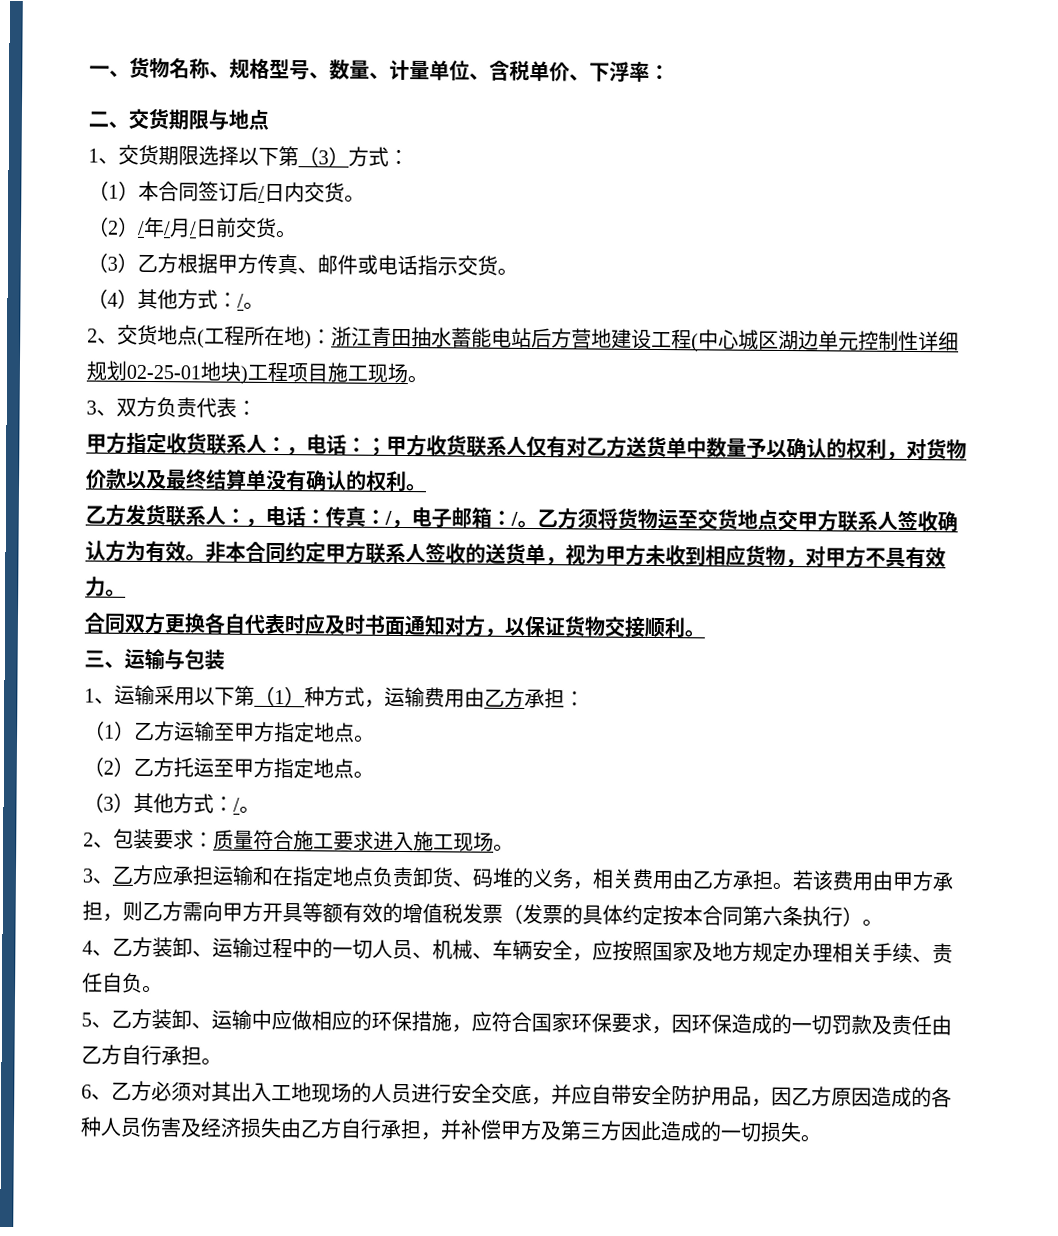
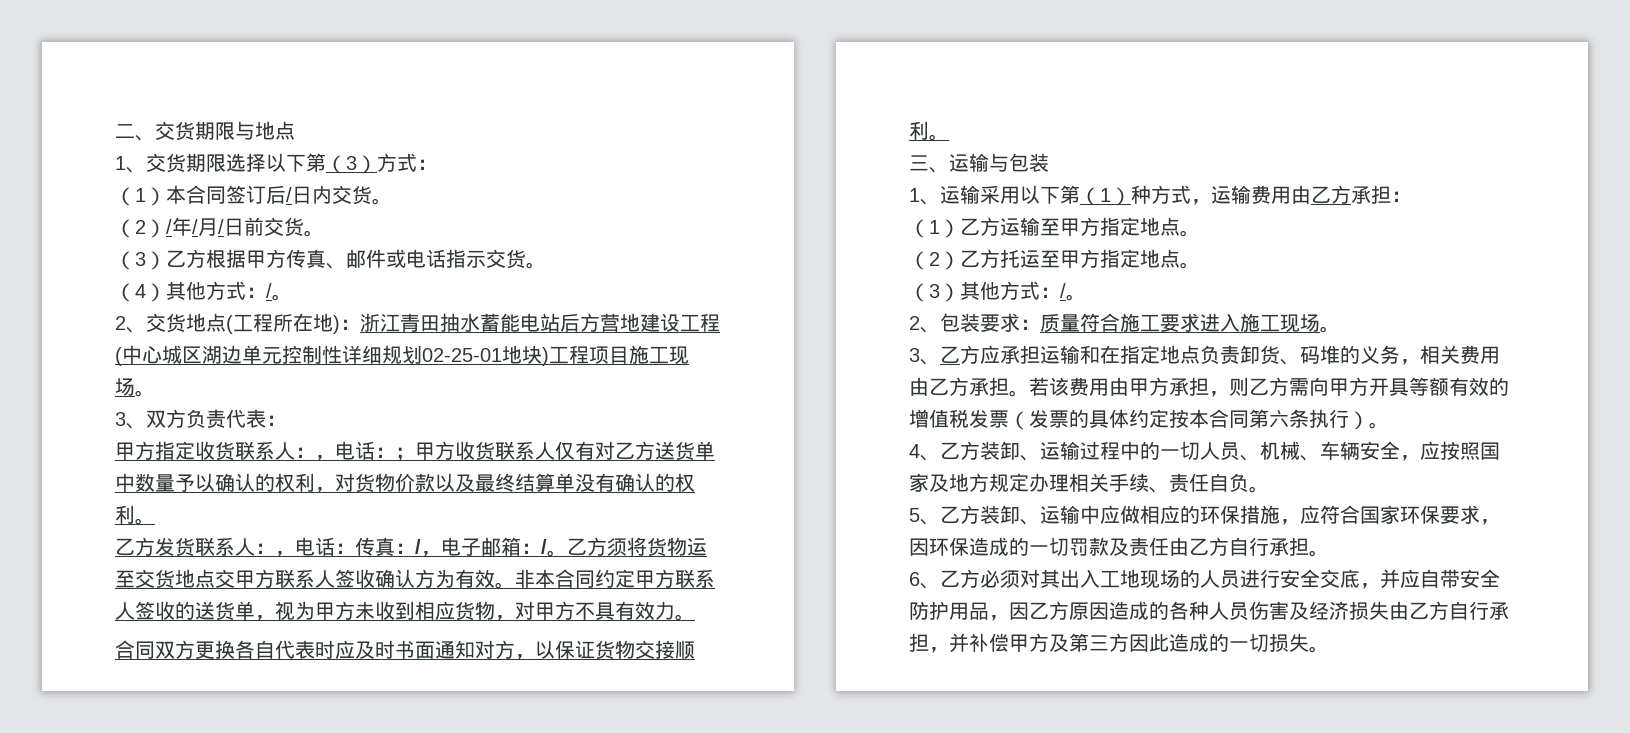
- 一、货物名称、规格型号、数量、计量单位、含税单价、下浮率：

